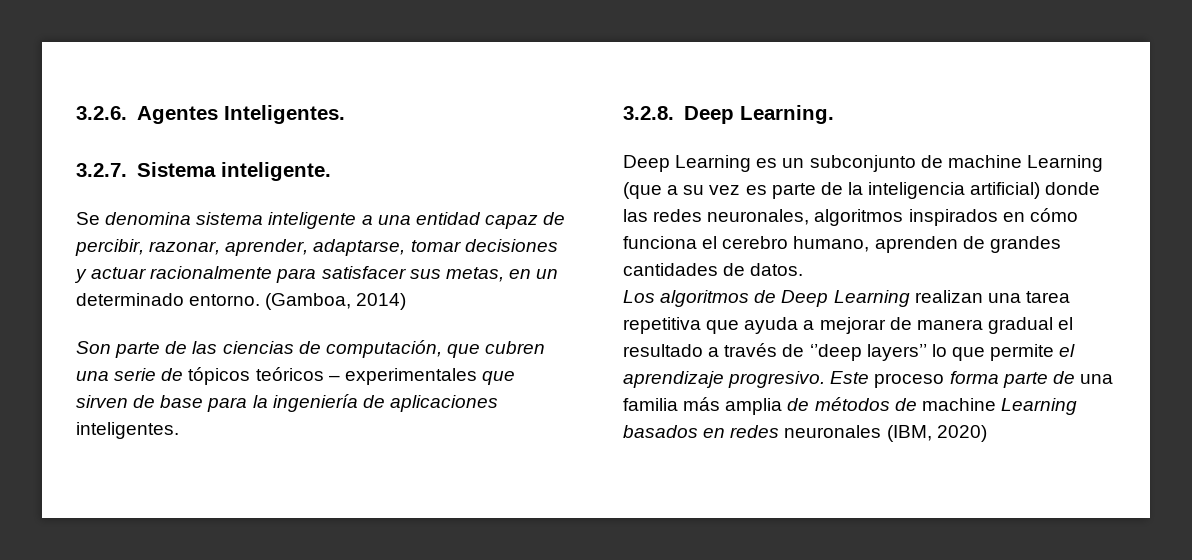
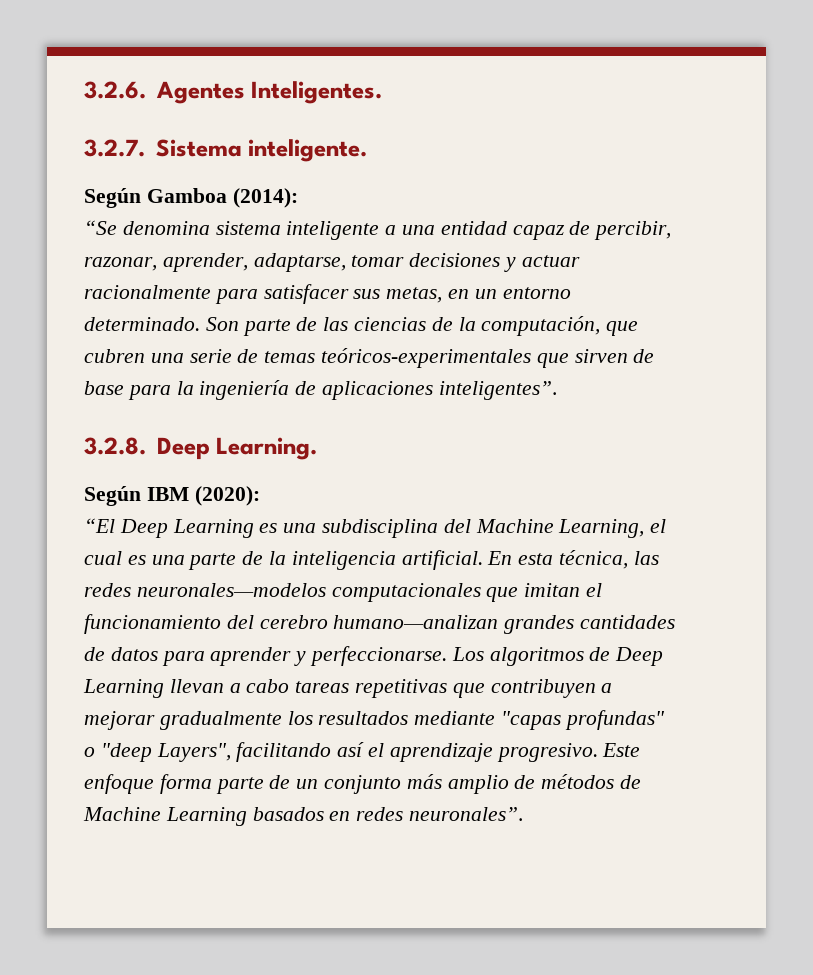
- Se denomina sistema inteligente a una entidad capaz de percibir, razonar, aprender, adaptarse, tomar decisiones y actuar racionalmente para satisfacer sus metas, en un determinado entorno. (Gamboa, 2014)
- Son parte de las ciencias de computación, que cubren una serie de tópicos teóricos – experimentales que sirven de base para la ingeniería de aplicaciones inteligentes.
+ Según Gamboa (2014):
+ “Se denomina sistema inteligente a una entidad capaz de percibir, razonar, aprender, adaptarse, tomar decisiones y actuar racionalmente para satisfacer sus metas, en un entorno determinado. Son parte de las ciencias de la computación, que cubren una serie de temas teóricos-experimentales que sirven de base para la ingeniería de aplicaciones inteligentes”.
- Deep Learning es un subconjunto de machine Learning (que a su vez es parte de la inteligencia artificial) donde las redes neuronales, algoritmos inspirados en cómo funciona el cerebro humano, aprenden de grandes cantidades de datos.
- Los algoritmos de Deep Learning realizan una tarea repetitiva que ayuda a mejorar de manera gradual el resultado a través de ‘’deep layers’’ lo que permite el aprendizaje progresivo.
+ Según IBM (2020):
+ “El Deep Learning es una subdisciplina del Machine Learning, el cual es una parte de la inteligencia artificial. En esta técnica, las redes neuronales—modelos computacionales que imitan el funcionamiento del cerebro humano—analizan grandes cantidades de datos para aprender y perfeccionarse. Los algoritmos de Deep Learning llevan a cabo tareas repetitivas que contribuyen a mejorar gradualmente los resultados mediante "capas profundas" o "deep Layers", facilitando así el aprendizaje progresivo.
- Este proceso forma parte de una familia más amplia de métodos de machine Learning basados en redes neuronales (IBM, 2020)
+ Este enfoque forma parte de un conjunto más amplio de métodos de Machine Learning basados en redes neuronales”.

